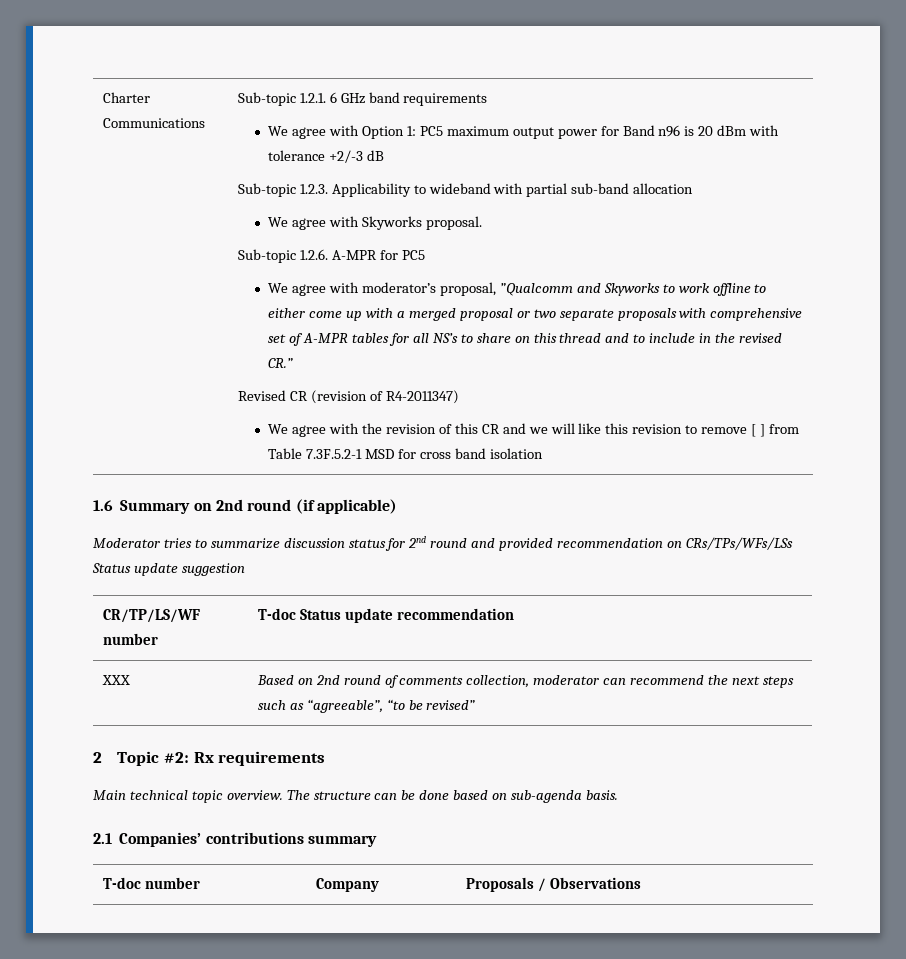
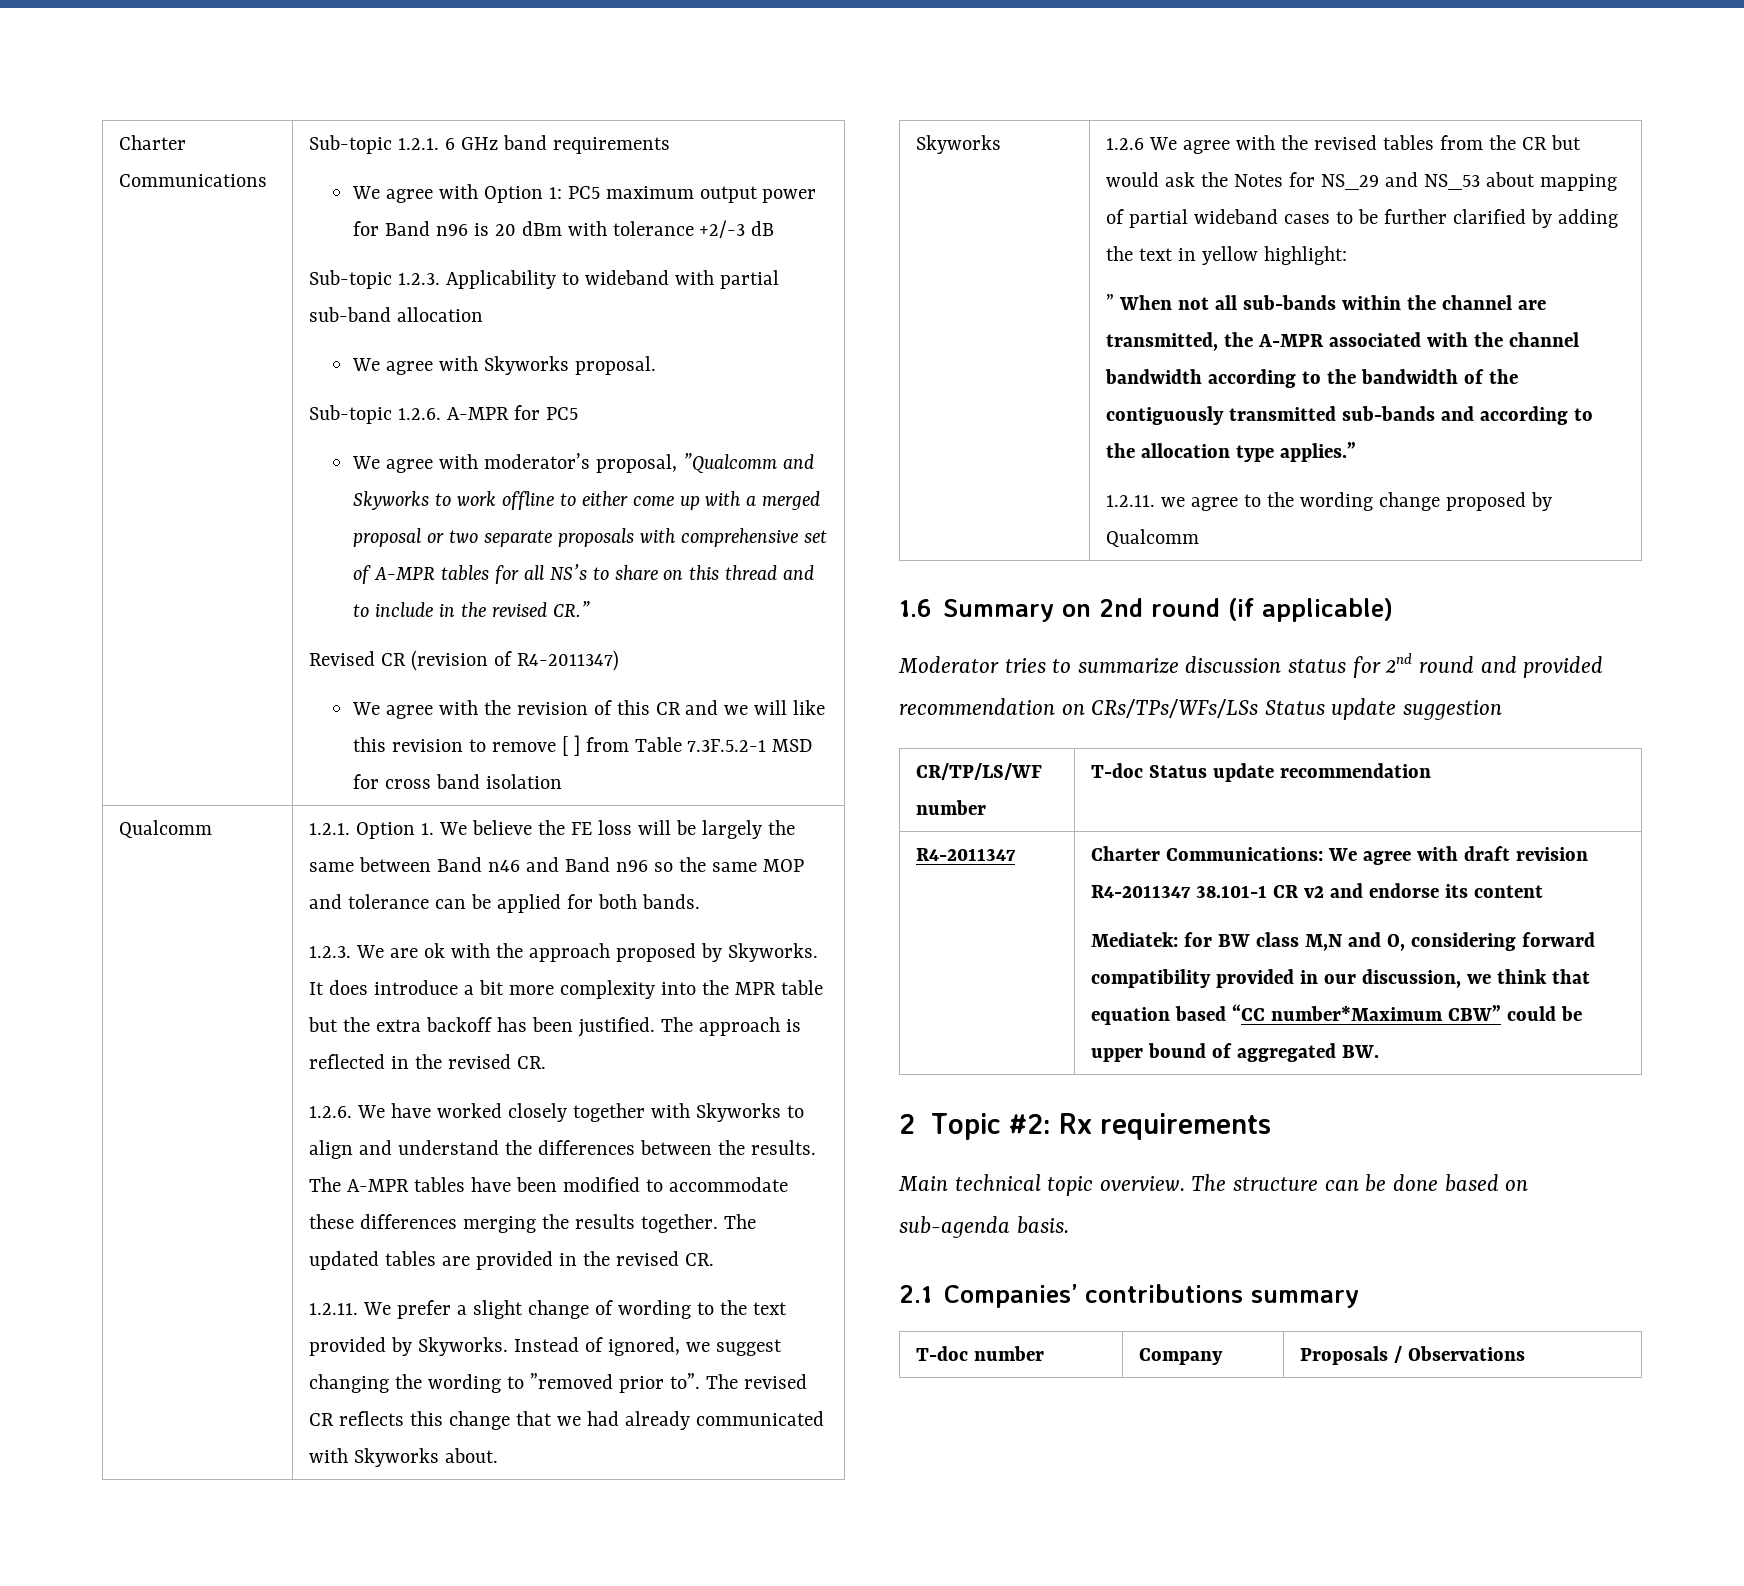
+ Qualcomm | 1.2.1. Option 1. We believe the FE loss will be largely the same between Band n46 and Band n96 so the same MOP and tolerance can be applied for both bands.
+ 1.2.3. We are ok with the approach proposed by Skyworks. It does introduce a bit more complexity into the MPR table but the extra backoff has been justified. The approach is reflected in the revised CR.
+ 1.2.6. We have worked closely together with Skyworks to align and understand the differences between the results. The A-MPR tables have been modified to accommodate these differences merging the results together. The updated tables are provided in the revised CR.
+ 1.2.11. We prefer a slight change of wording to the text provided by Skyworks. Instead of ignored, we suggest changing the wording to ”removed prior to”. The revised CR reflects this change that we had already communicated with Skyworks about.
+ Skyworks | 1.2.6 We agree with the revised tables from the CR but would ask the Notes for NS_29 and NS_53 about mapping of partial wideband cases to be further clarified by adding the text in yellow highlight:
+ ” When not all sub-bands within the channel are transmitted, the A-MPR associated with the channel bandwidth according to the bandwidth of the contiguously transmitted sub-bands and according to the allocation type applies.”
+ 1.2.11. we agree to the wording change proposed by Qualcomm
- XXX | Based on 2nd round of comments collection, moderator can recommend the next steps such as “agreeable”, “to be revised”
+ R4-2011347 | Charter Communications: We agree with draft revision R4-2011347 38.101-1 CR v2 and endorse its content
+ Mediatek: for BW class M,N and O, considering forward compatibility provided in our discussion, we think that equation based “CC number*Maximum CBW” could be upper bound of aggregated BW.

